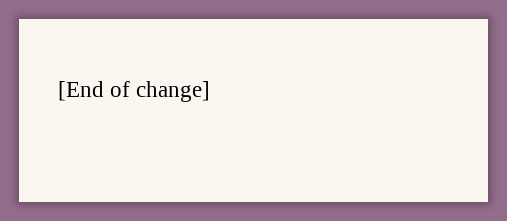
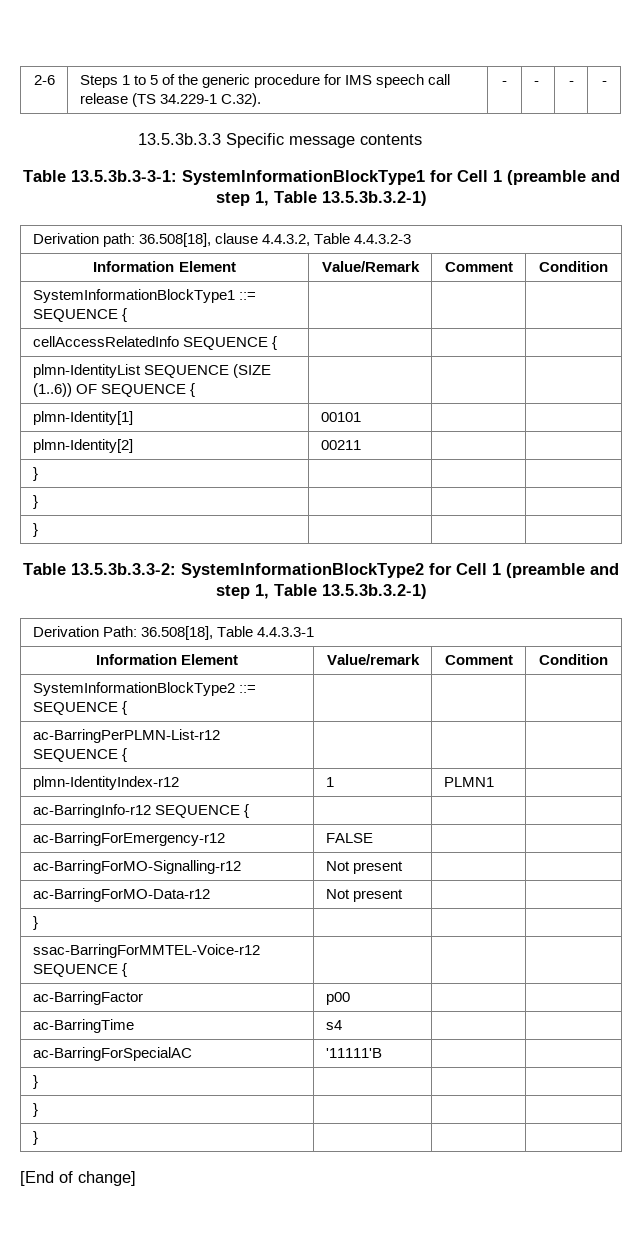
+ 2-6 | Steps 1 to 5 of the generic procedure for IMS speech call release (TS 34.229-1 C.32). | - | - | - | -
+ 13.5.3b.3.3 Specific message contents
+ Table 13.5.3b.3-3-1: SystemInformationBlockType1 for Cell 1 (preamble and step 1, Table 13.5.3b.3.2-1)
+ Derivation path: 36.508[18], clause 4.4.3.2, Table 4.4.3.2-3
+ Information Element | Value/Remark | Comment | Condition
+ SystemInformationBlockType1 ::= SEQUENCE { | | |
+ cellAccessRelatedInfo SEQUENCE { | | |
+ plmn-IdentityList SEQUENCE (SIZE (1..6)) OF SEQUENCE { | | |
+ plmn-Identity[1] | 00101 | |
+ plmn-Identity[2] | 00211 | |
+ } | | |
+ } | | |
+ } | | |
+ Table 13.5.3b.3.3-2: SystemInformationBlockType2 for Cell 1 (preamble and step 1, Table 13.5.3b.3.2-1)
+ Derivation Path: 36.508[18], Table 4.4.3.3-1
+ Information Element | Value/remark | Comment | Condition
+ SystemInformationBlockType2 ::= SEQUENCE { | | |
+ ac-BarringPerPLMN-List-r12 SEQUENCE { | | |
+ plmn-IdentityIndex-r12 | 1 | PLMN1 |
+ ac-BarringInfo-r12 SEQUENCE { | | |
+ ac-BarringForEmergency-r12 | FALSE | |
+ ac-BarringForMO-Signalling-r12 | Not present | |
+ ac-BarringForMO-Data-r12 | Not present | |
+ } | | |
+ ssac-BarringForMMTEL-Voice-r12 SEQUENCE { | | |
+ ac-BarringFactor | p00 | |
+ ac-BarringTime | s4 | |
+ ac-BarringForSpecialAC | '11111'B | |
+ } | | |
+ } | | |
+ } | | |

